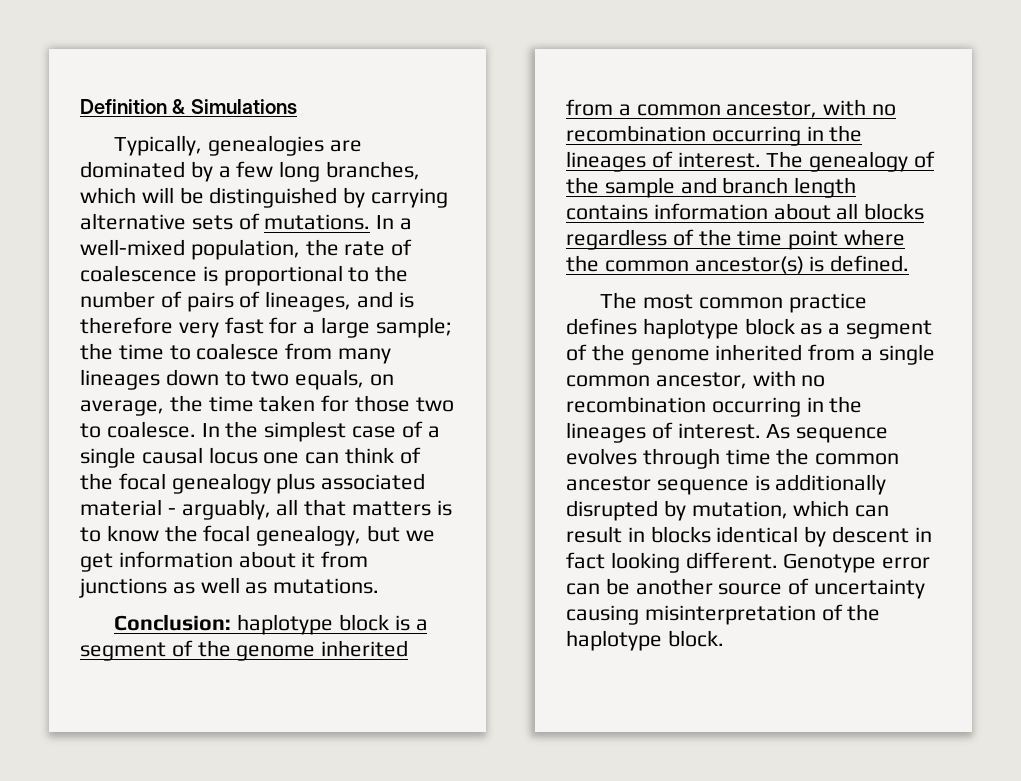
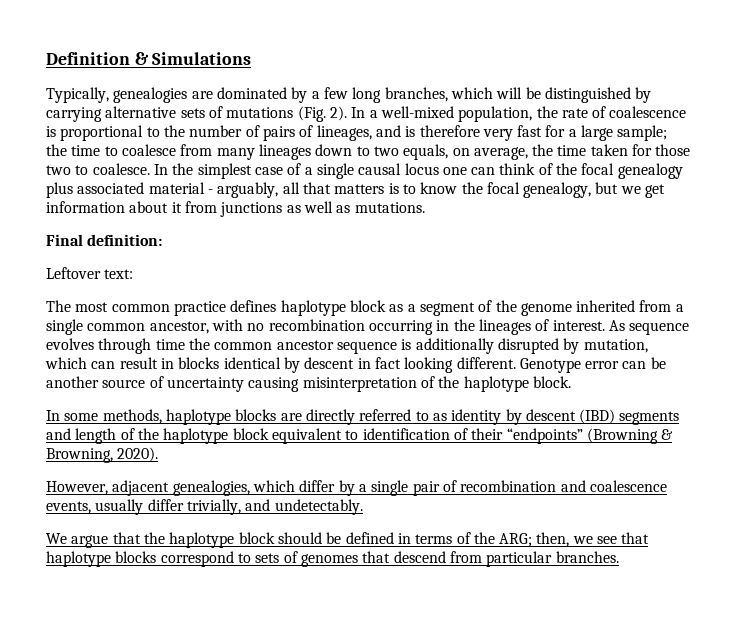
- Typically, genealogies are dominated by a few long branches, which will be distinguished by carrying alternative sets of mutations.
+ Typically, genealogies are dominated by a few long branches, which will be distinguished by carrying alternative sets of mutations (Fig. 2).
- Conclusion: haplotype block is a segment of the genome inherited from a common ancestor, with no recombination occurring in the lineages of interest. The genealogy of the sample and branch length contains information about all blocks regardless of the time point where the common ancestor(s) is defined.
+ Final definition:
+ Leftover text:
+ In some methods, haplotype blocks are directly referred to as identity by descent (IBD) segments and length of the haplotype block equivalent to identification of their “endpoints” (Browning & Browning, 2020).
+ However, adjacent genealogies, which differ by a single pair of recombination and coalescence events, usually differ trivially, and undetectably.
+ We argue that the haplotype block should be defined in terms of the ARG; then, we see that haplotype blocks correspond to sets of genomes that descend from particular branches.

